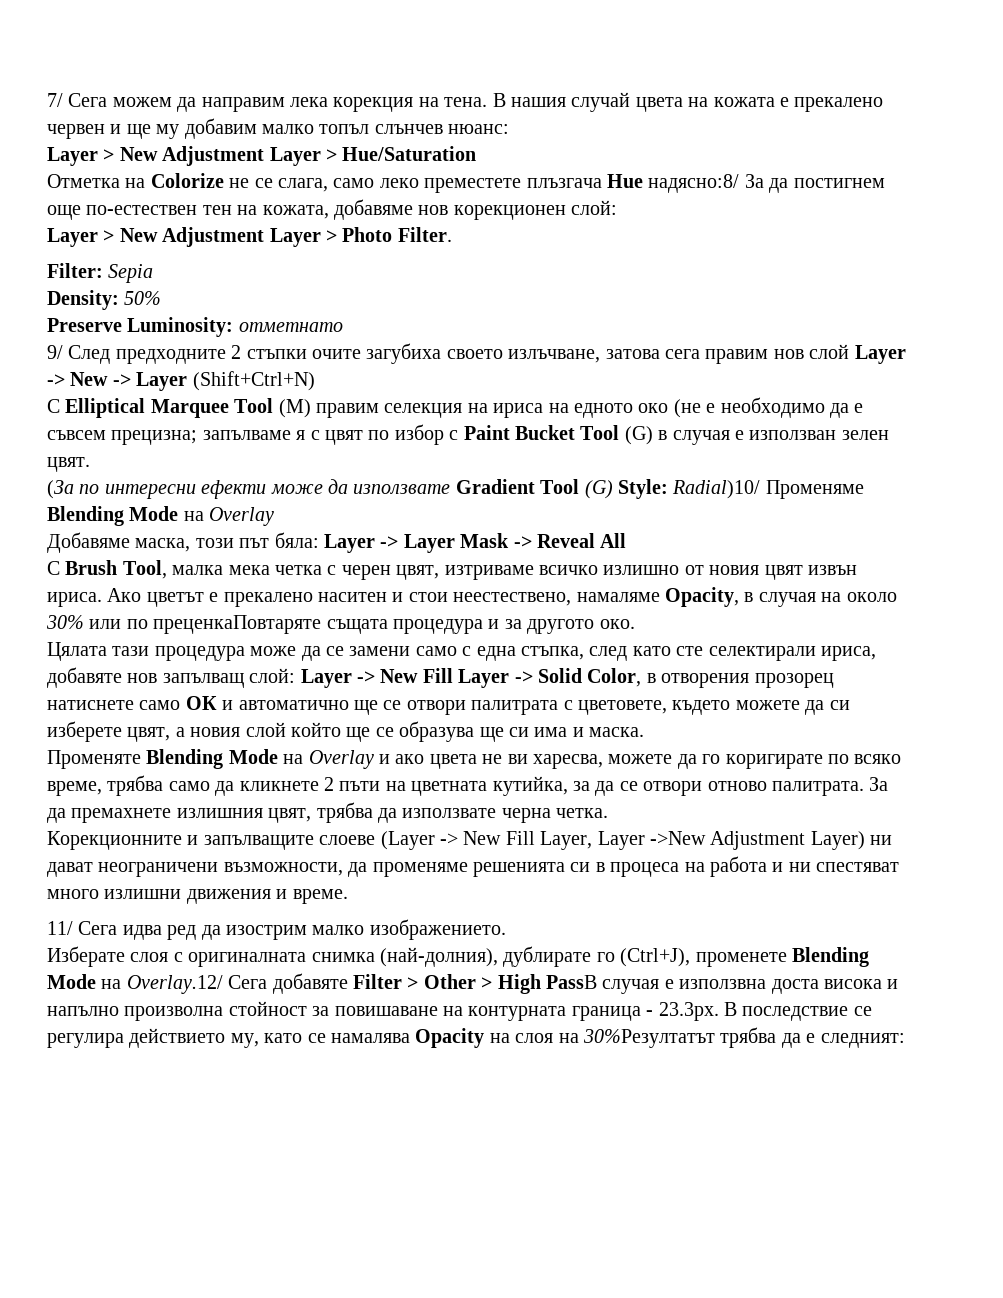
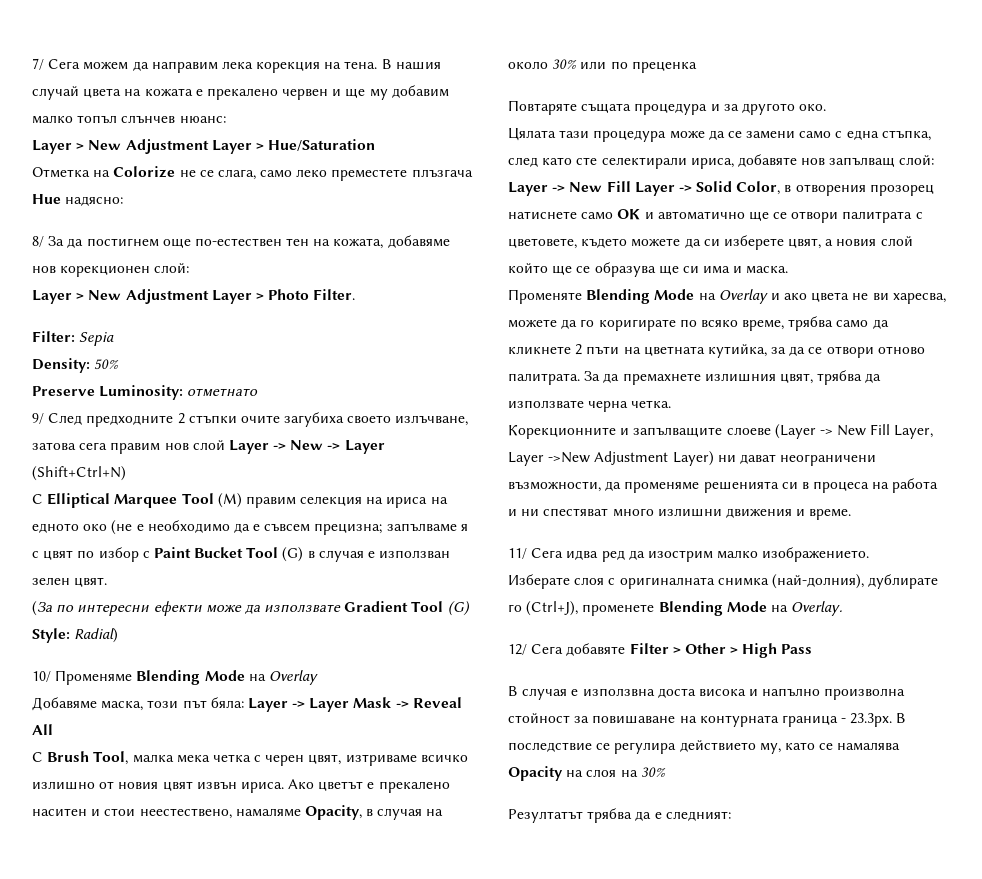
- Отметка на Colorize не се слага, само леко преместете плъзгача Hue надясно:8/ За да постигнем още по-естествен тен на кожата, добавяме нов корекционен слой:
+ Отметка на Colorize не се слага, само леко преместете плъзгача Hue надясно:
+ 8/ За да постигнем още по-естествен тен на кожата, добавяме нов корекционен слой:
- (За по интересни ефекти може да използвате Gradient Tool (G) Style: Radial)10/ Променяме Blending Mode на Overlay
+ (За по интересни ефекти може да използвате Gradient Tool (G) Style: Radial)
+ 10/ Променяме Blending Mode на Overlay
- Ако цветът е прекалено наситен и стои неестествено, намаляме Opacity, в случая на около 30% или по преценкаПовтаряте същата процедура и за другото око.
+ Ако цветът е прекалено наситен и стои неестествено, намаляме Opacity, в случая на около 30% или по преценка
+ Повтаряте същата процедура и за другото око.
- Изберате слоя с оригиналната снимка (най-долния), дублирате го (Ctrl+J), променете Blending Mode на Overlay.12/ Сега добавяте Filter > Other > High PassВ случая е използвна доста висока и напълно произволна стойност за повишаване на контурната граница - 23.3рх. В последствие се регулира действието му, като се намалява Opacity на слоя на 30%Резултатът трябва да е следният:
+ Изберате слоя с оригиналната снимка (най-долния), дублирате го (Ctrl+J), променете Blending Mode на Overlay.
+ 12/ Сега добавяте Filter > Other > High Pass
+ В случая е използвна доста висока и напълно произволна стойност за повишаване на контурната граница - 23.3рх. В последствие се регулира действието му, като се намалява Opacity на слоя на 30%
+ Резултатът трябва да е следният:

